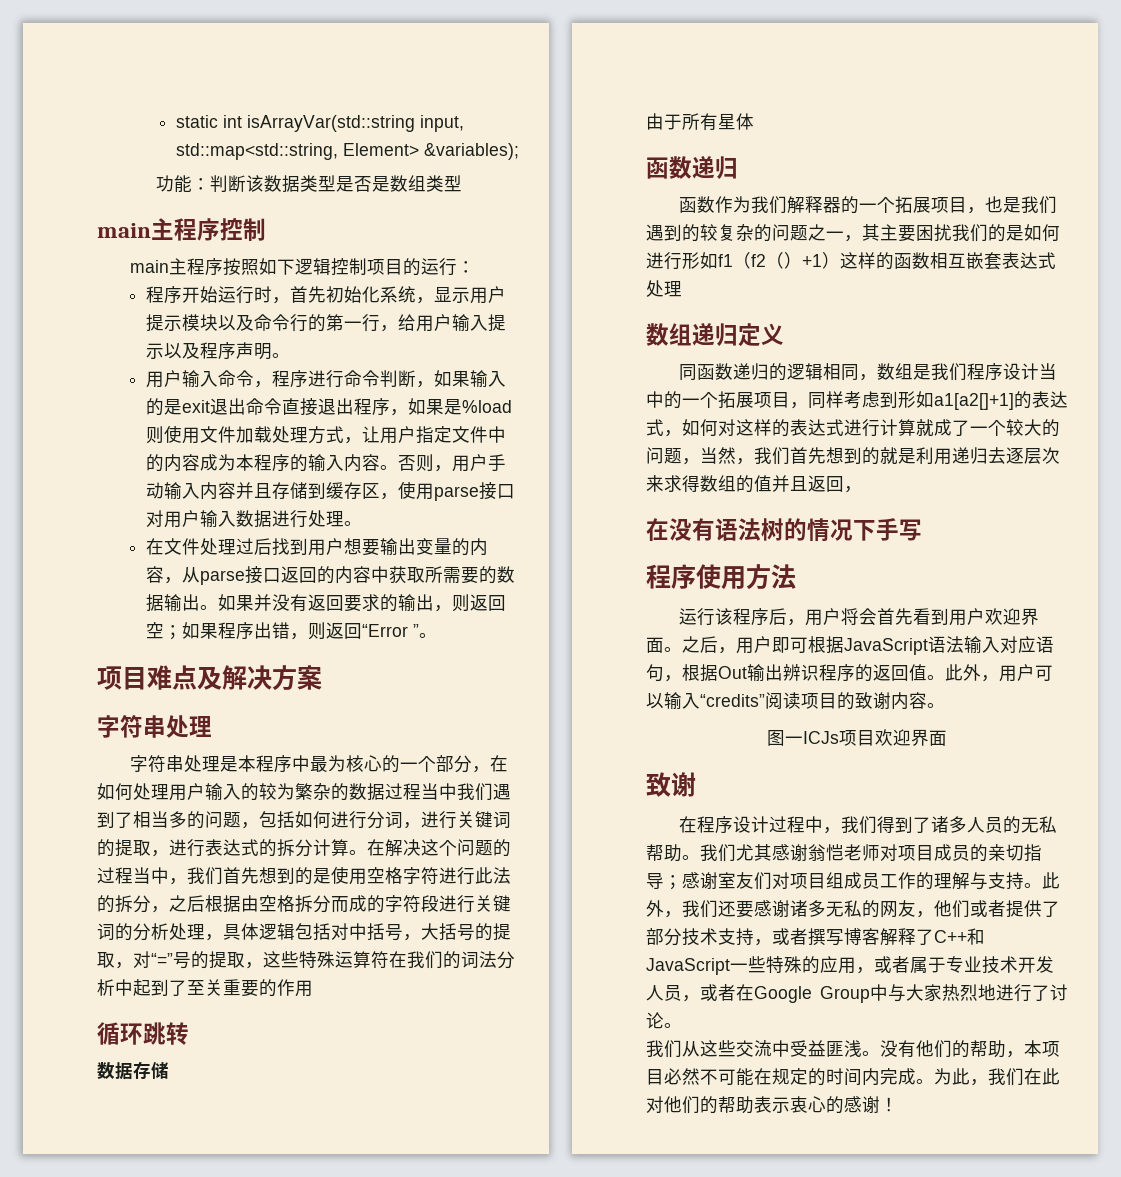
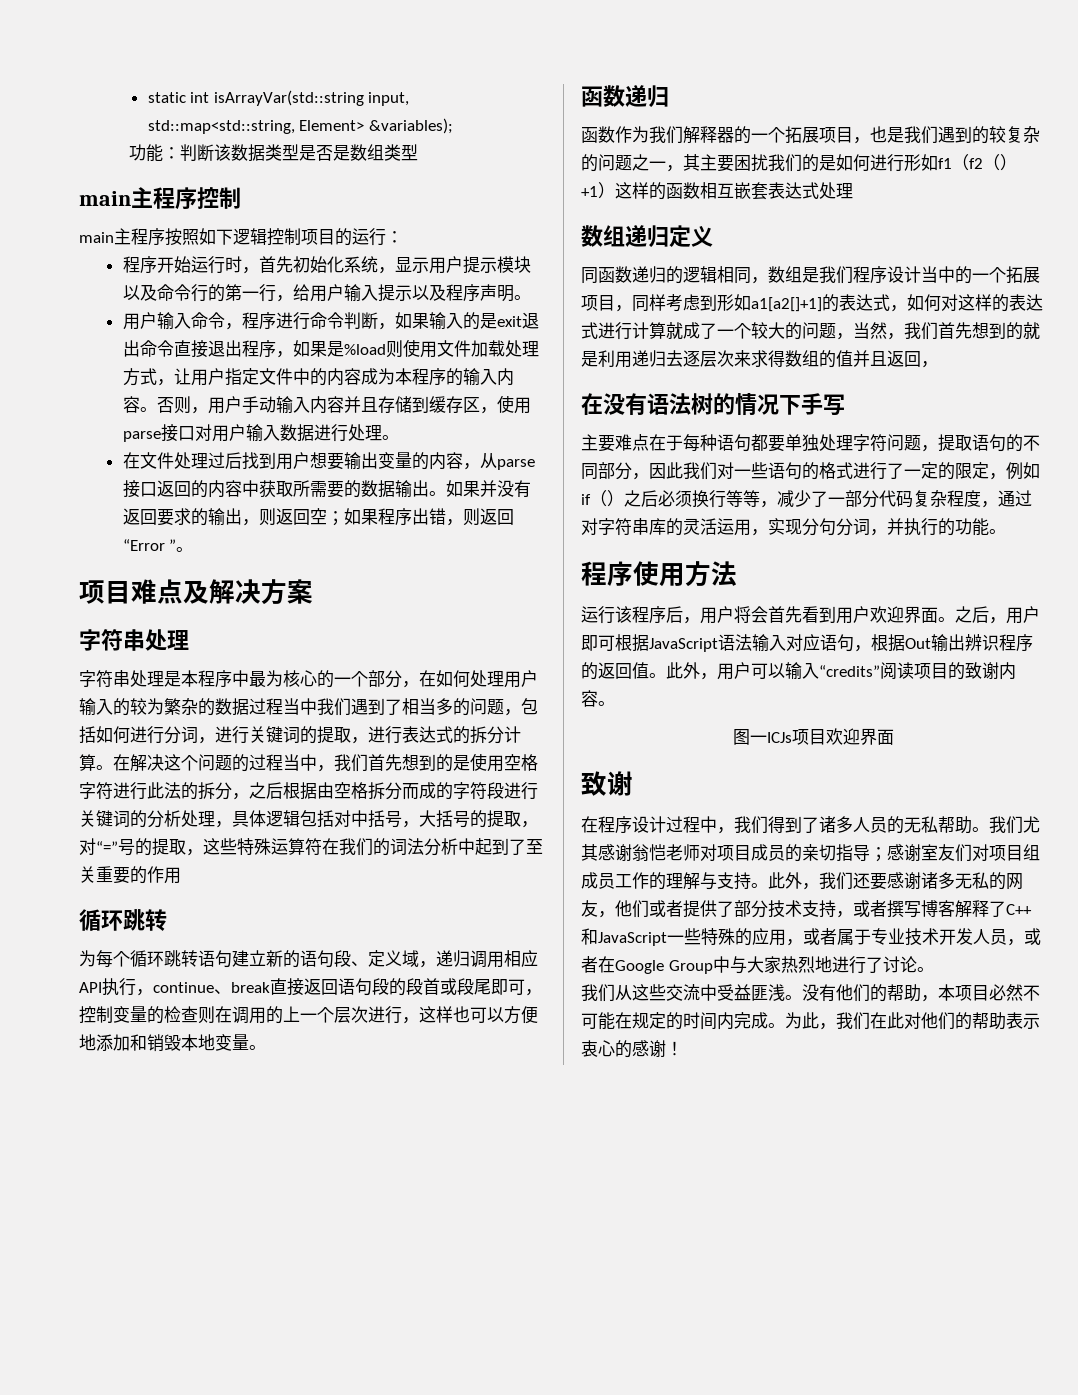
- 数据存储
- 由于所有星体
+ 为每个循环跳转语句建立新的语句段、定义域，递归调用相应API执行，continue、break直接返回语句段的段首或段尾即可，控制变量的检查则在调用的上一个层次进行，这样也可以方便地添加和销毁本地变量。
+ 主要难点在于每种语句都要单独处理字符问题，提取语句的不同部分，因此我们对一些语句的格式进行了一定的限定，例如if（）之后必须换行等等，减少了一部分代码复杂程度，通过对字符串库的灵活运用，实现分句分词，并执行的功能。

